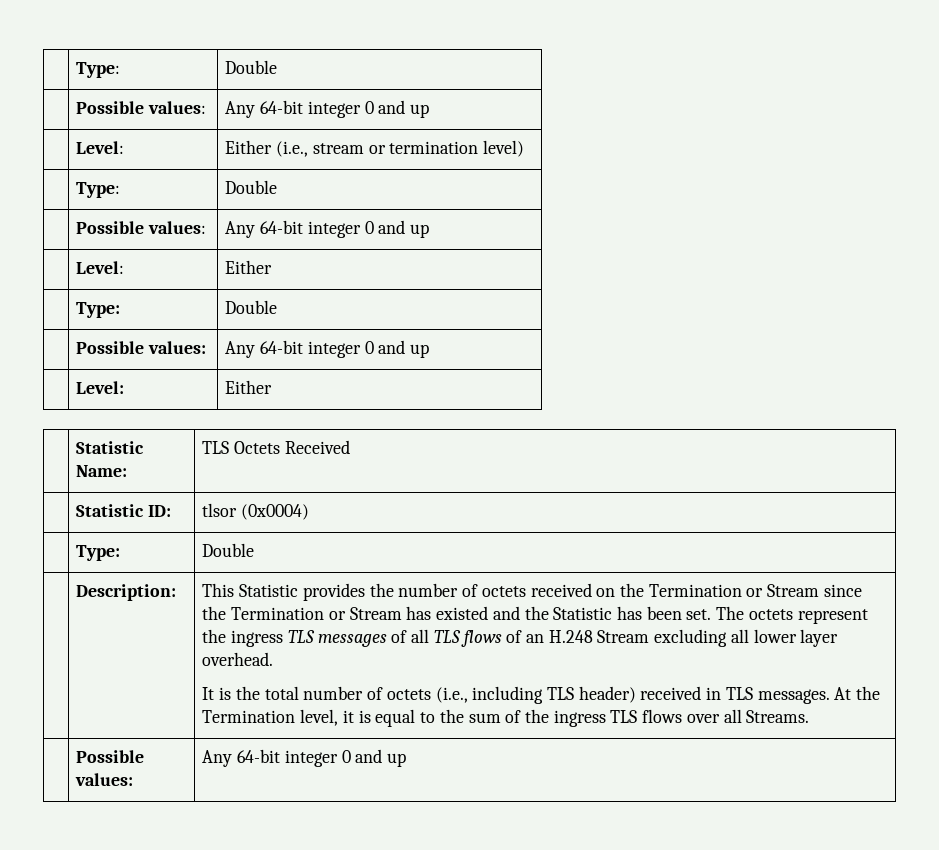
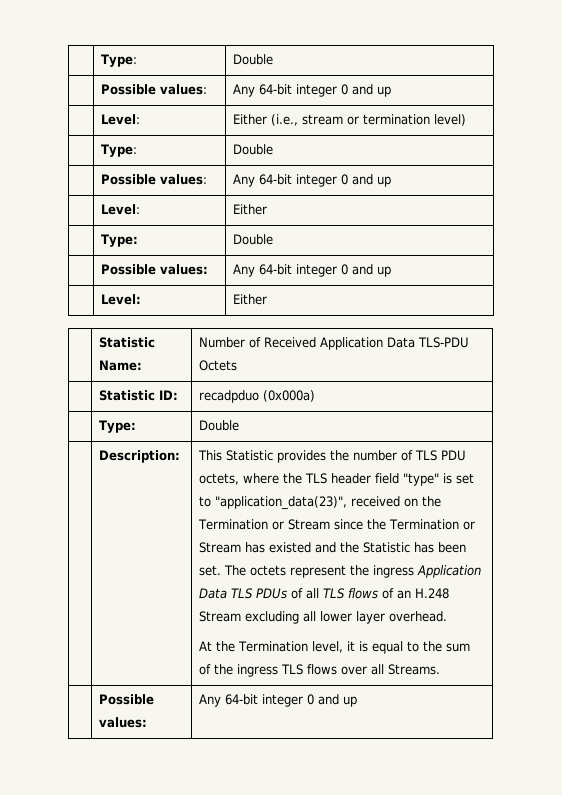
- | Statistic Name: | TLS Octets Received
+ | Statistic Name: | Number of Received Application Data TLS-PDU Octets
- | Statistic ID: | tlsor (0x0004)
+ | Statistic ID: | recadpduo (0x000a)
- This Statistic provides the number of octets received on the Termination or Stream since the Termination or Stream has existed and the Statistic has been set.
+ This Statistic provides the number of TLS PDU octets, where the TLS header field "type" is set to "application_data(23)", received on the Termination or Stream since the Termination or Stream has existed and the Statistic has been set.
- The octets represent the ingress TLS messages of all TLS flows of an H.248 Stream excluding all lower layer overhead.
+ The octets represent the ingress Application Data TLS PDUs of all TLS flows of an H.248 Stream excluding all lower layer overhead.
- It is the total number of octets (i.e., including TLS header) received in TLS messages.

